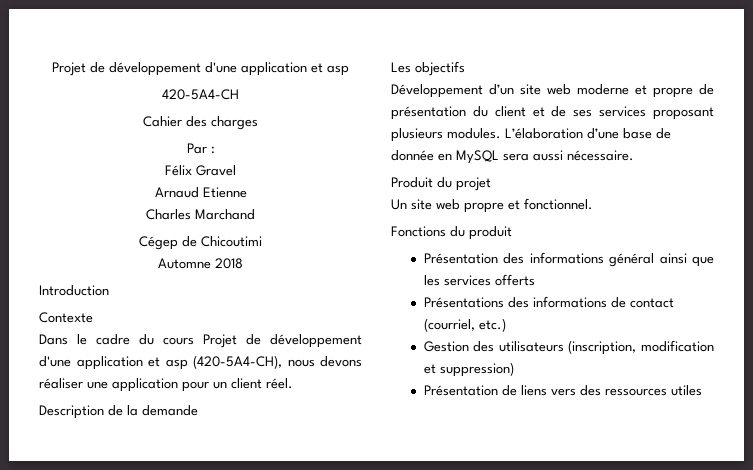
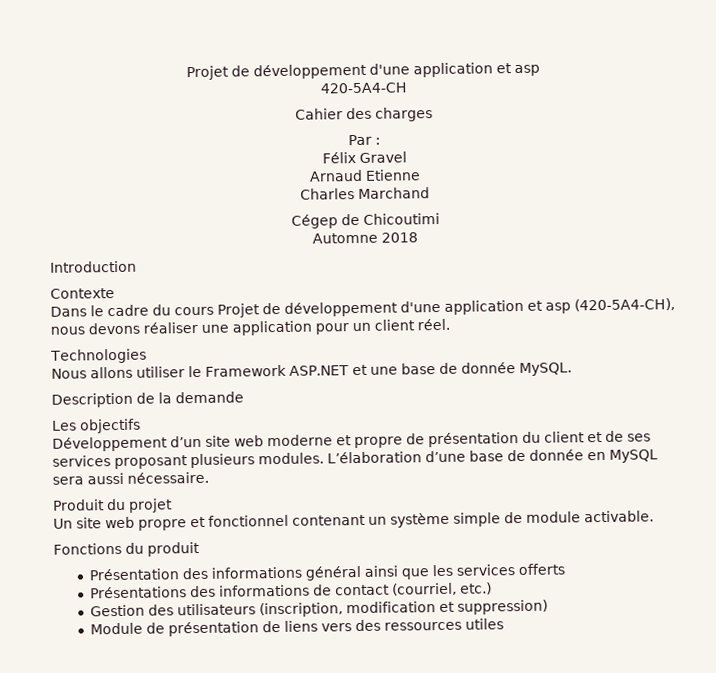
+ Technologies
+ Nous allons utiliser le Framework ASP.NET et une base de donnée MySQL.
- Un site web propre et fonctionnel.
+ Un site web propre et fonctionnel contenant un système simple de module activable.
- Présentation de liens vers des ressources utiles
+ Module de présentation de liens vers des ressources utiles

